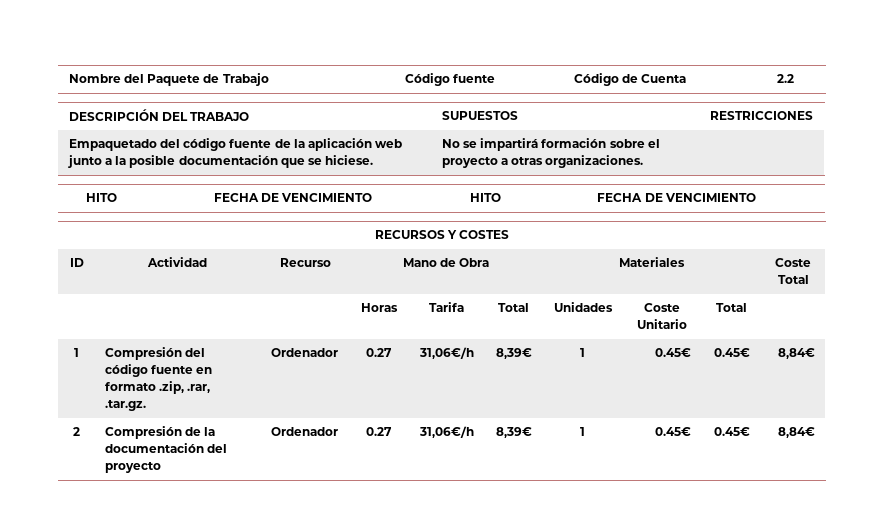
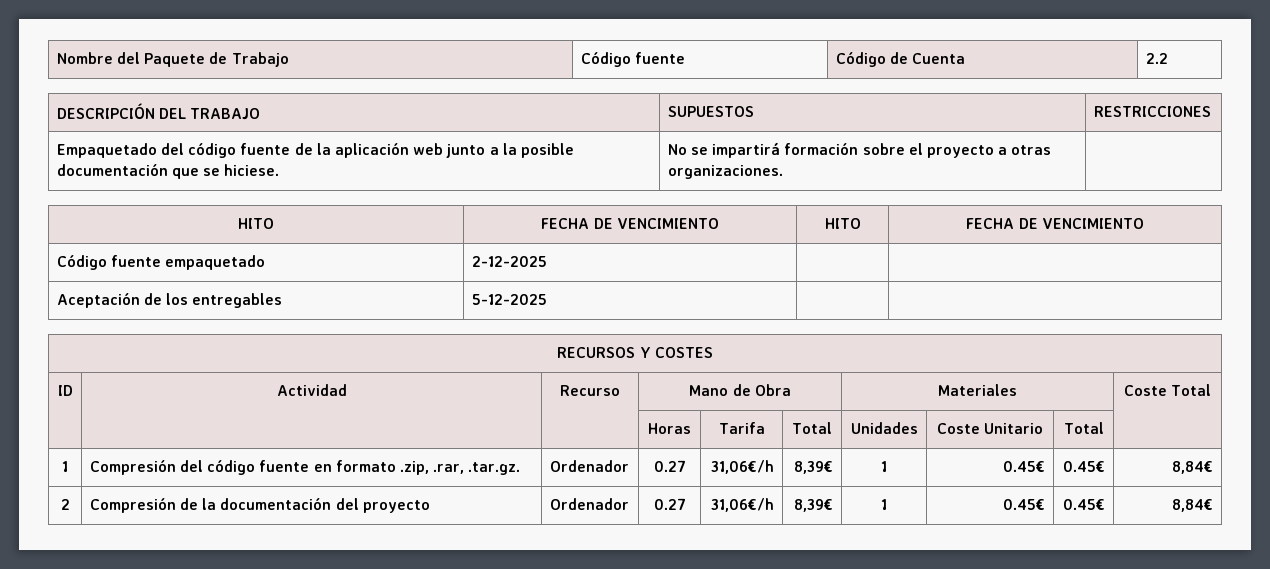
+ Código fuente empaquetado | 2-12-2025 | |
+ Aceptación de los entregables | 5-12-2025 | |

